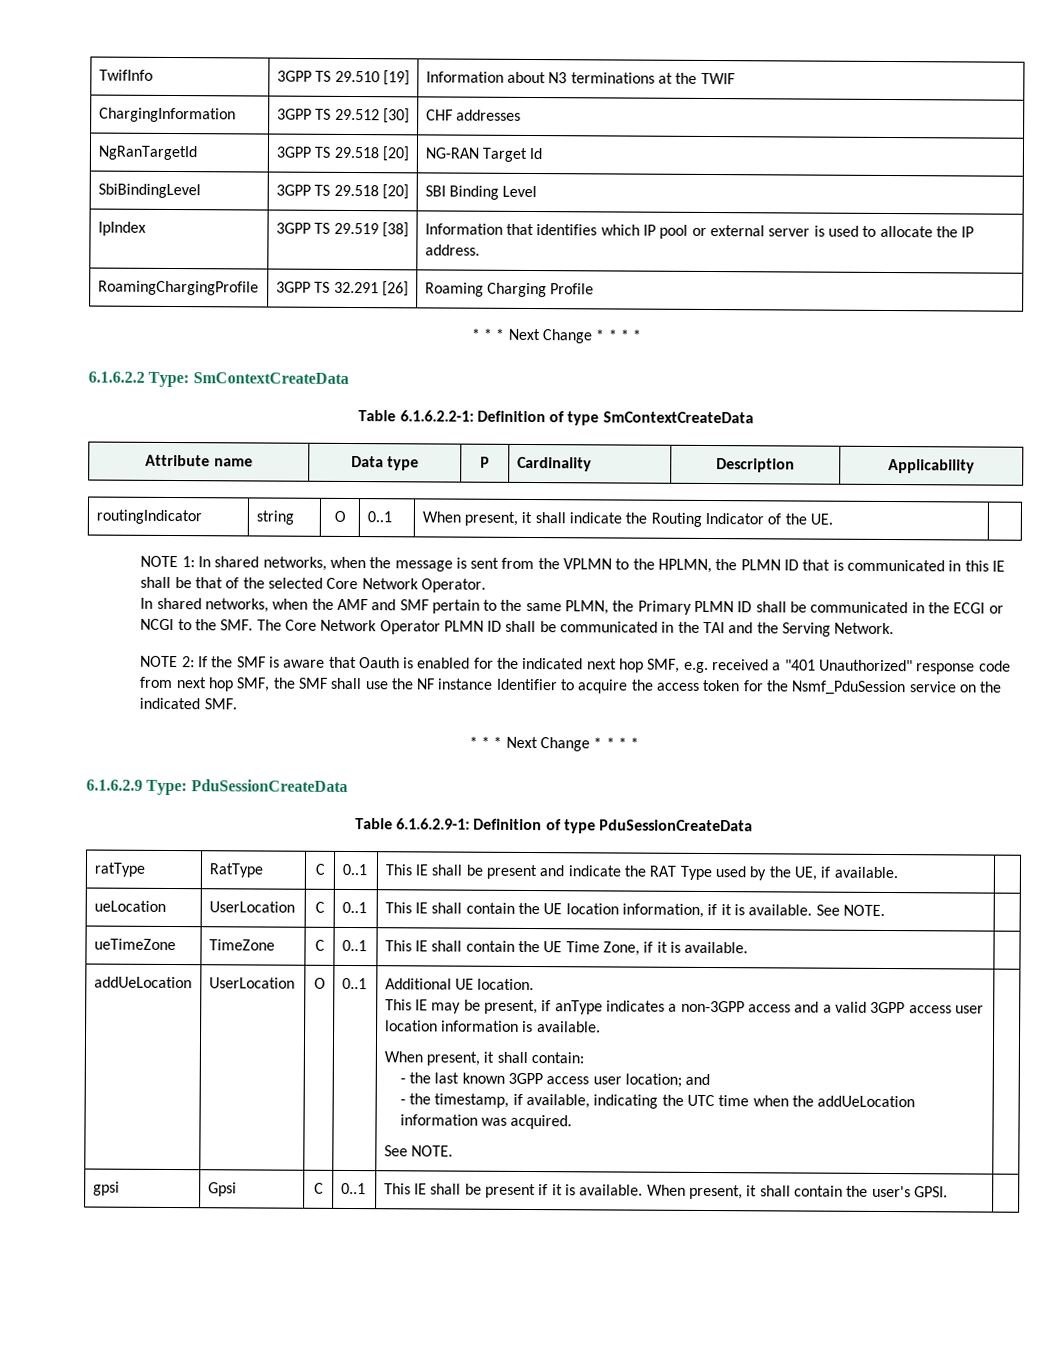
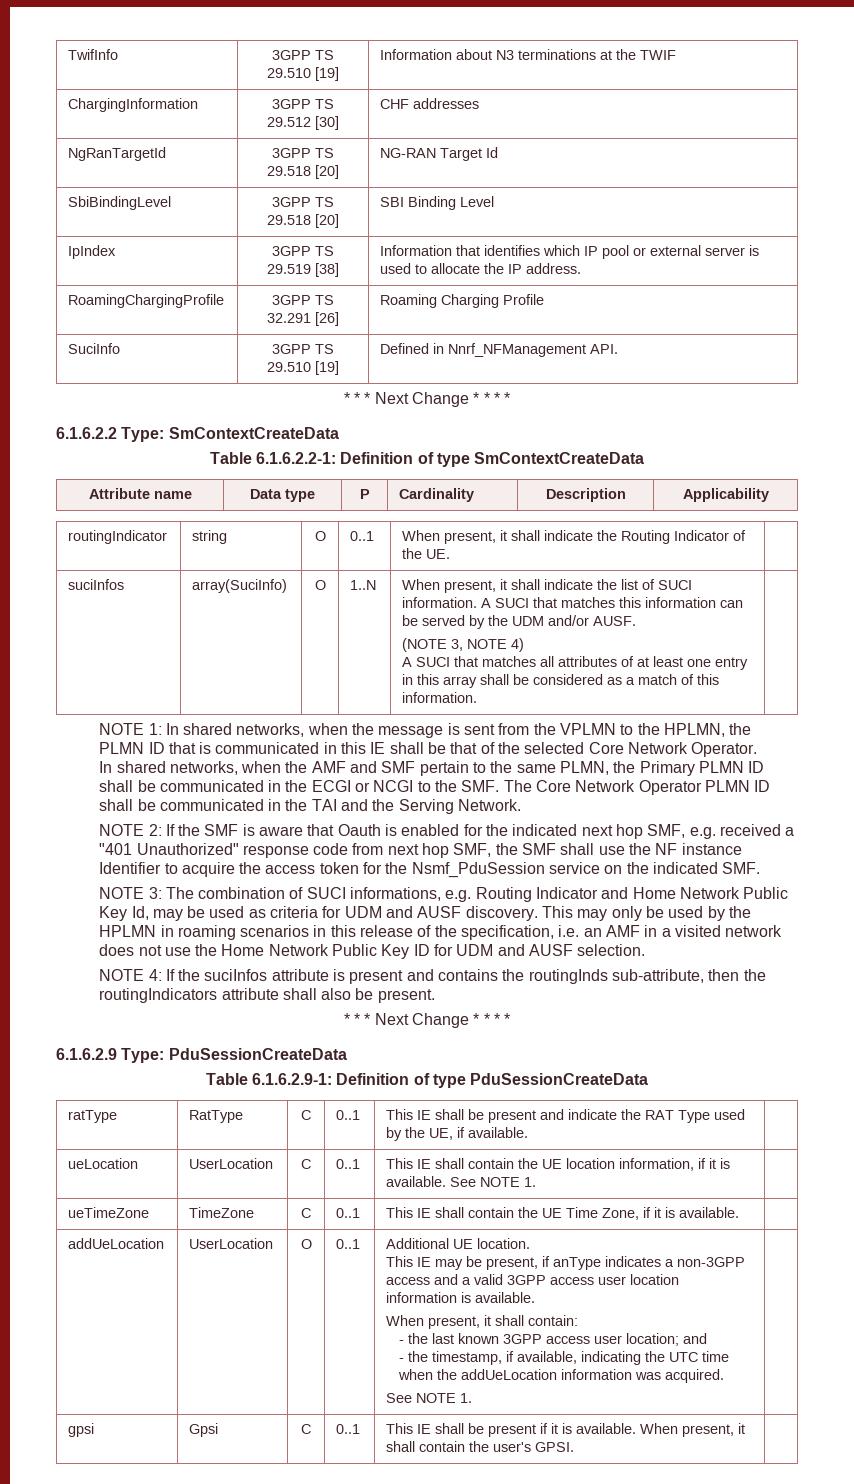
+ SuciInfo | 3GPP TS 29.510 [19] | Defined in Nnrf_NFManagement API.
+ suciInfos | array(SuciInfo) | O | 1..N | When present, it shall indicate the list of SUCI information. A SUCI that matches this information can be served by the UDM and/or AUSF.
+ (NOTE 3, NOTE 4)
+ A SUCI that matches all attributes of at least one entry in this array shall be considered as a match of this information.
+ NOTE 3: The combination of SUCI informations, e.g. Routing Indicator and Home Network Public Key Id, may be used as criteria for UDM and AUSF discovery. This may only be used by the HPLMN in roaming scenarios in this release of the specification, i.e. an AMF in a visited network does not use the Home Network Public Key ID for UDM and AUSF selection.
+ NOTE 4: If the suciInfos attribute is present and contains the routingInds sub-attribute, then the routingIndicators attribute shall also be present.
- ueLocation | UserLocation | C | 0..1 | This IE shall contain the UE location information, if it is available. See NOTE. |
+ ueLocation | UserLocation | C | 0..1 | This IE shall contain the UE location information, if it is available. See NOTE 1. |
  - the timestamp, if available, indicating the UTC time when the addUeLocation information was acquired.
- See NOTE.
+ See NOTE 1.

